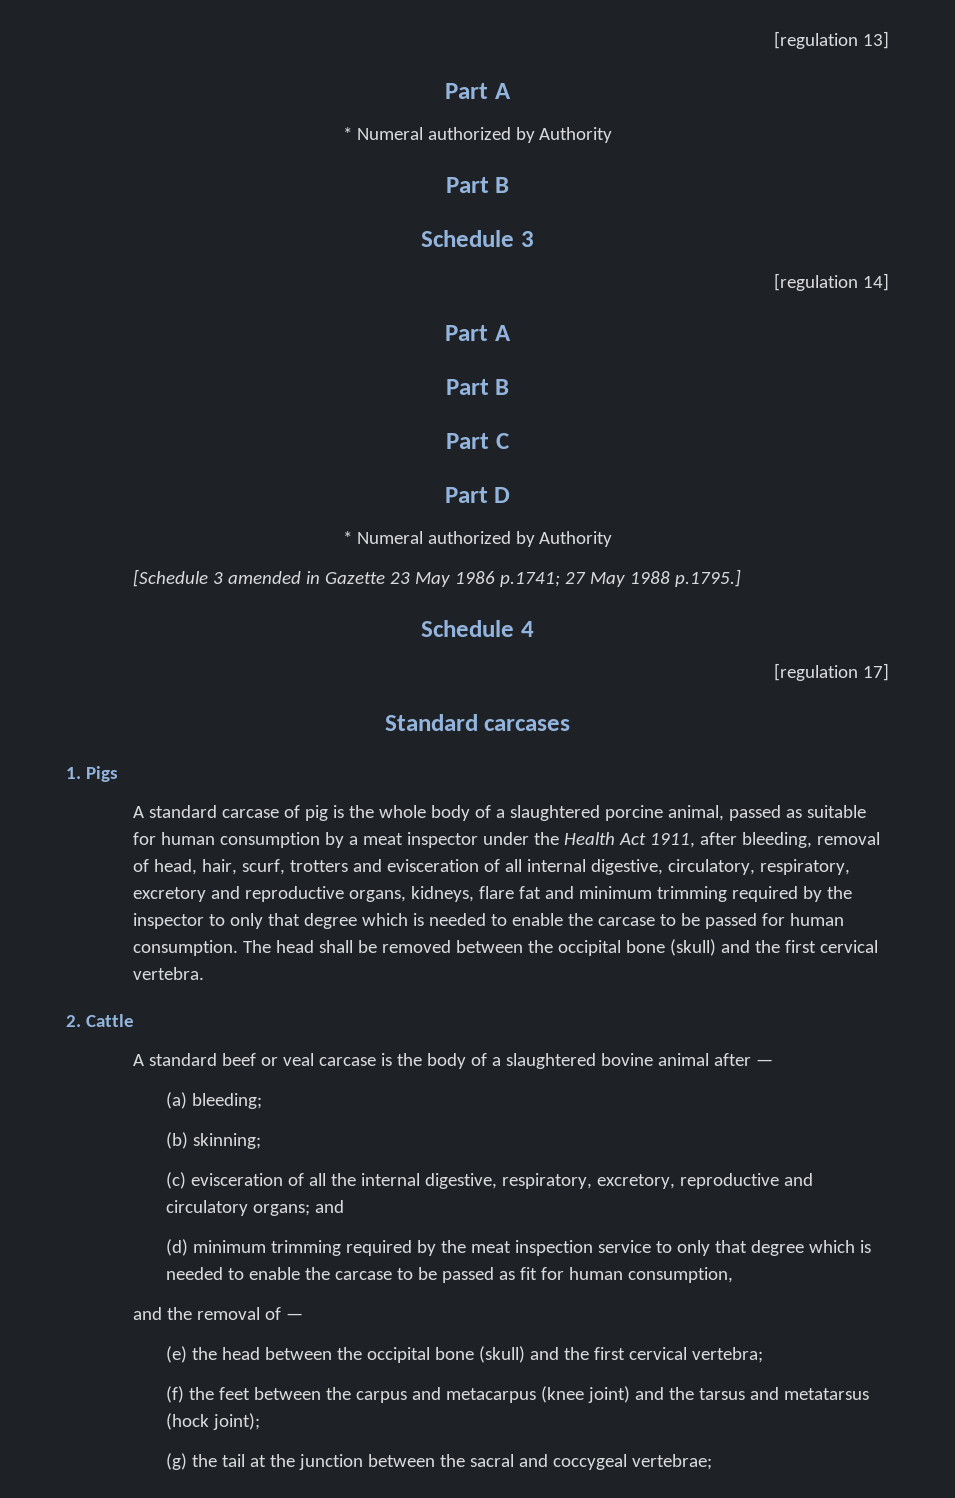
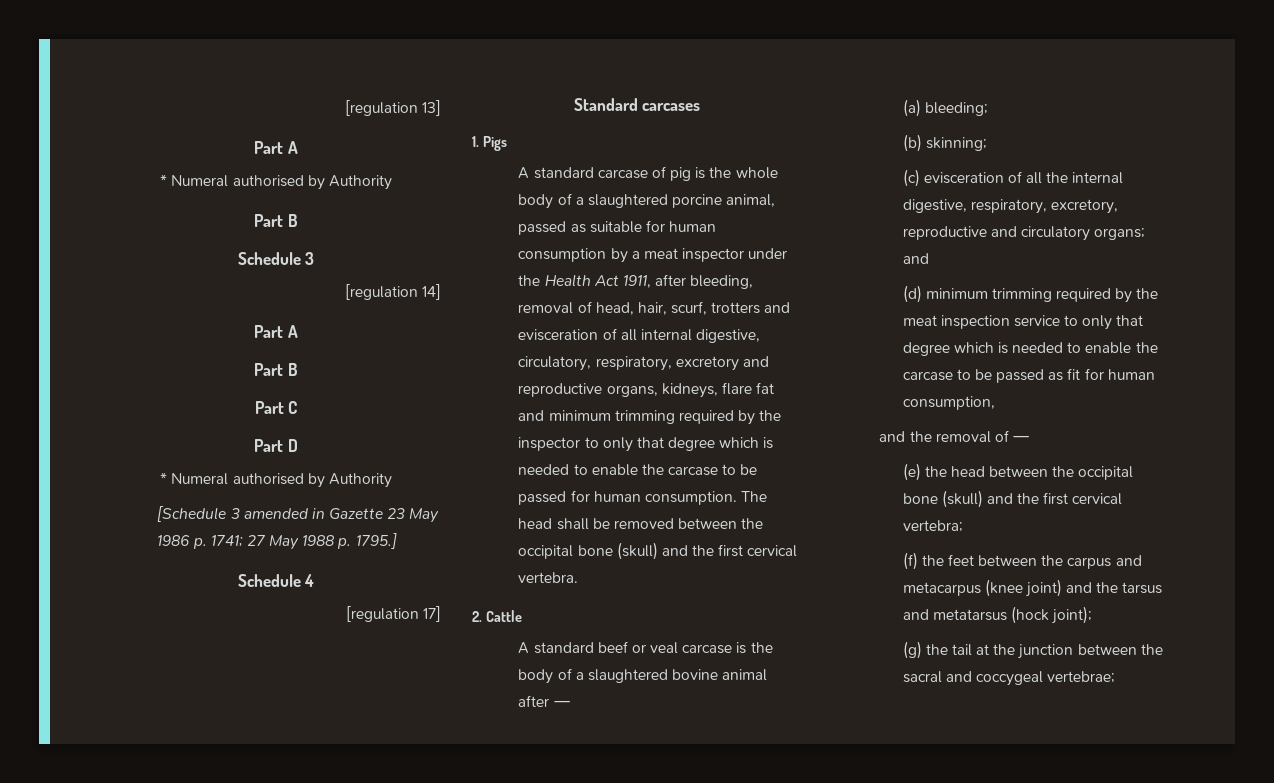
  [regulation 13]
  Part A
- * Numeral authorized by Authority
+ * Numeral authorised by Authority
  Part D
- * Numeral authorized by Authority
+ * Numeral authorised by Authority
- [Schedule 3 amended in Gazette 23 May 1986 p.1741; 27 May 1988 p.1795.]
+ [Schedule 3 amended in Gazette 23 May 1986 p. 1741; 27 May 1988 p. 1795.]

